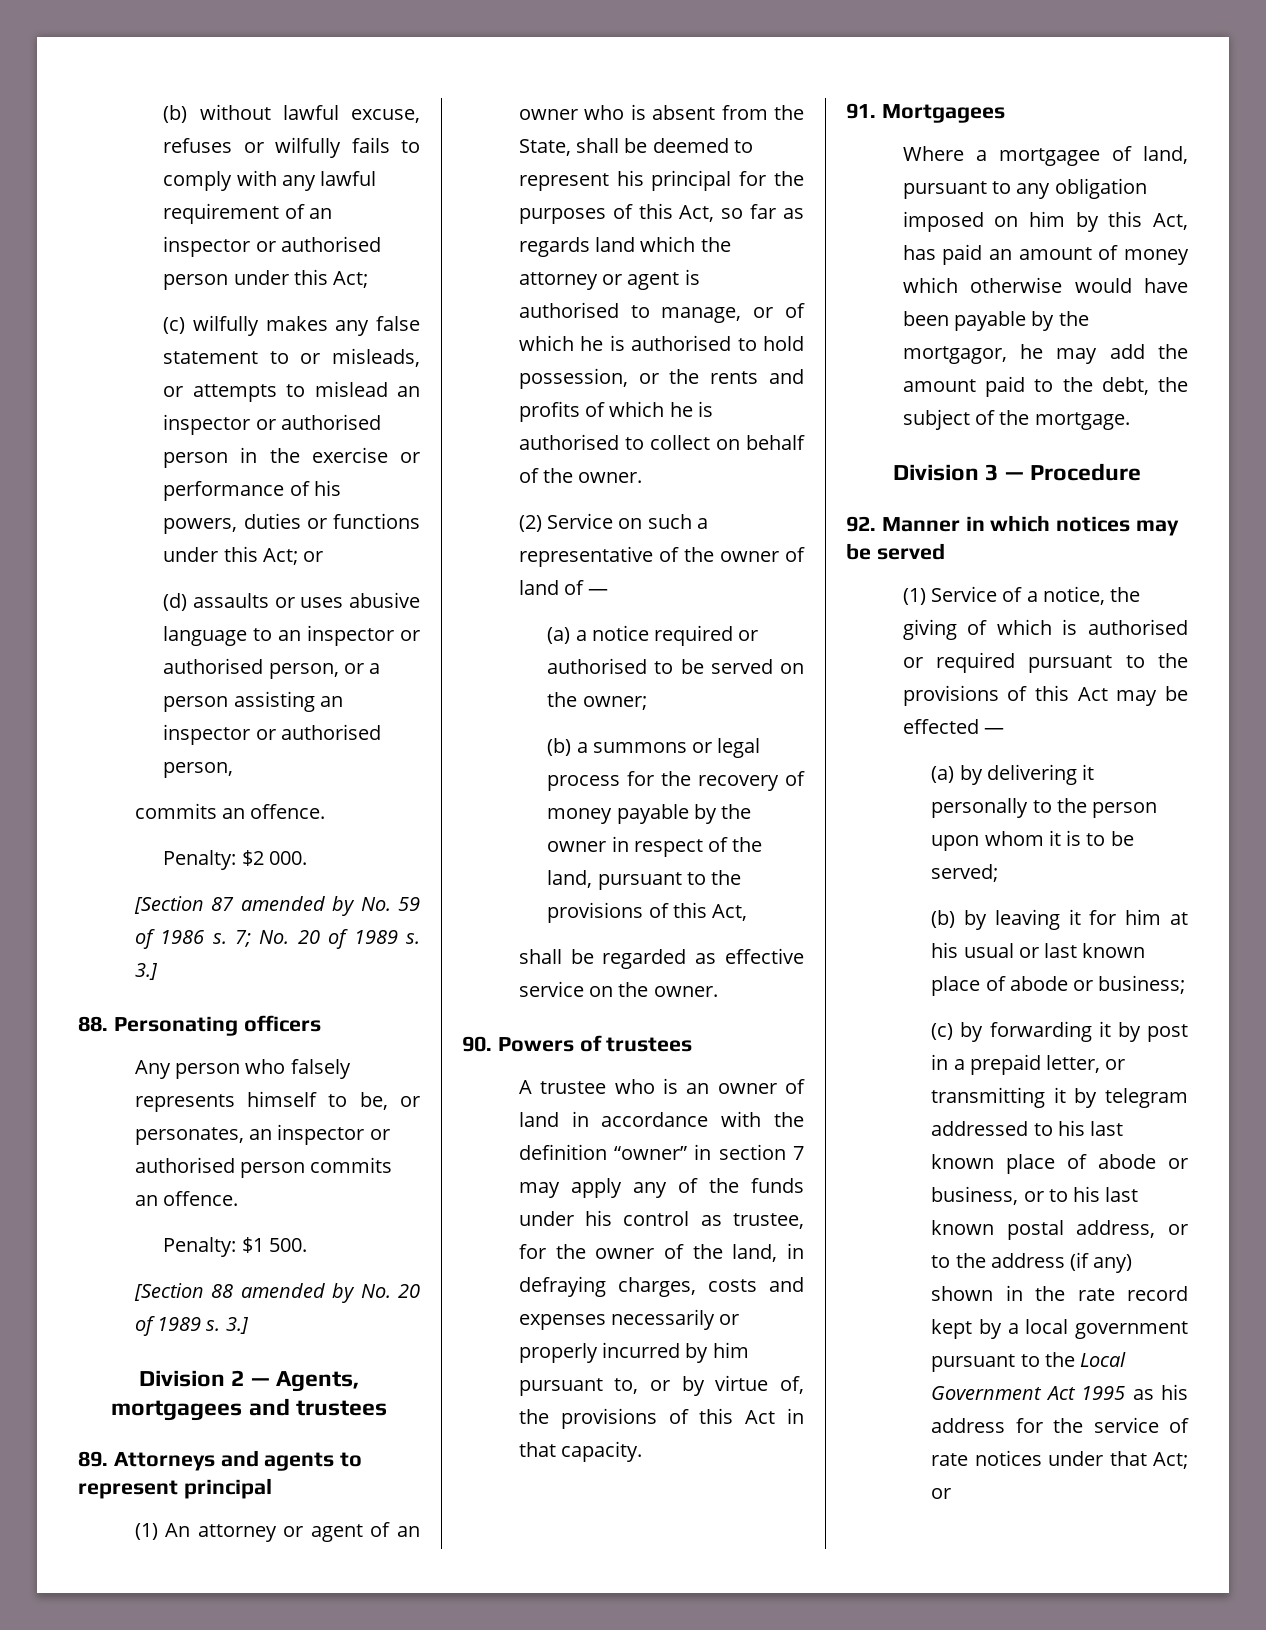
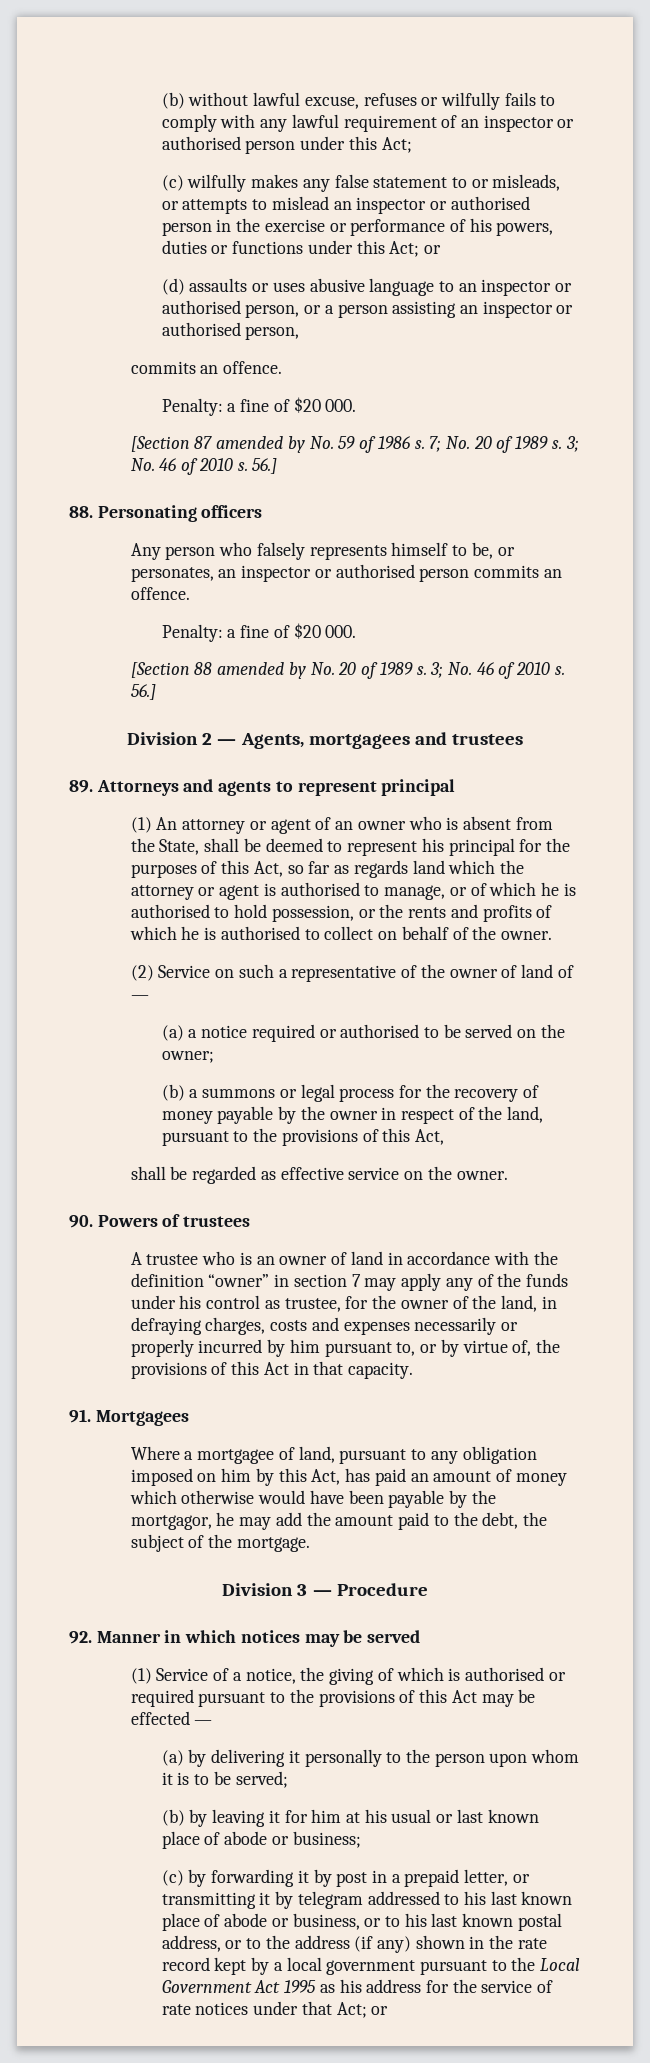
  (d) assaults or uses abusive language to an inspector or authorised person, or a person assisting an inspector or authorised person,
  commits an offence.
- Penalty: $2 000.
+ Penalty: a fine of $20 000.
- 7; No. 20 of 1989 s. 3.]
+ 7; No. 20 of 1989 s. 3; No. 46 of 2010 s. 56.]
  Any person who falsely represents himself to be, or personates, an inspector or authorised person commits an offence.
- Penalty: $1 500.
+ Penalty: a fine of $20 000.
- [Section 88 amended by No. 20 of 1989 s. 3.]
+ [Section 88 amended by No. 20 of 1989 s. 3; No. 46 of 2010 s. 56.]

